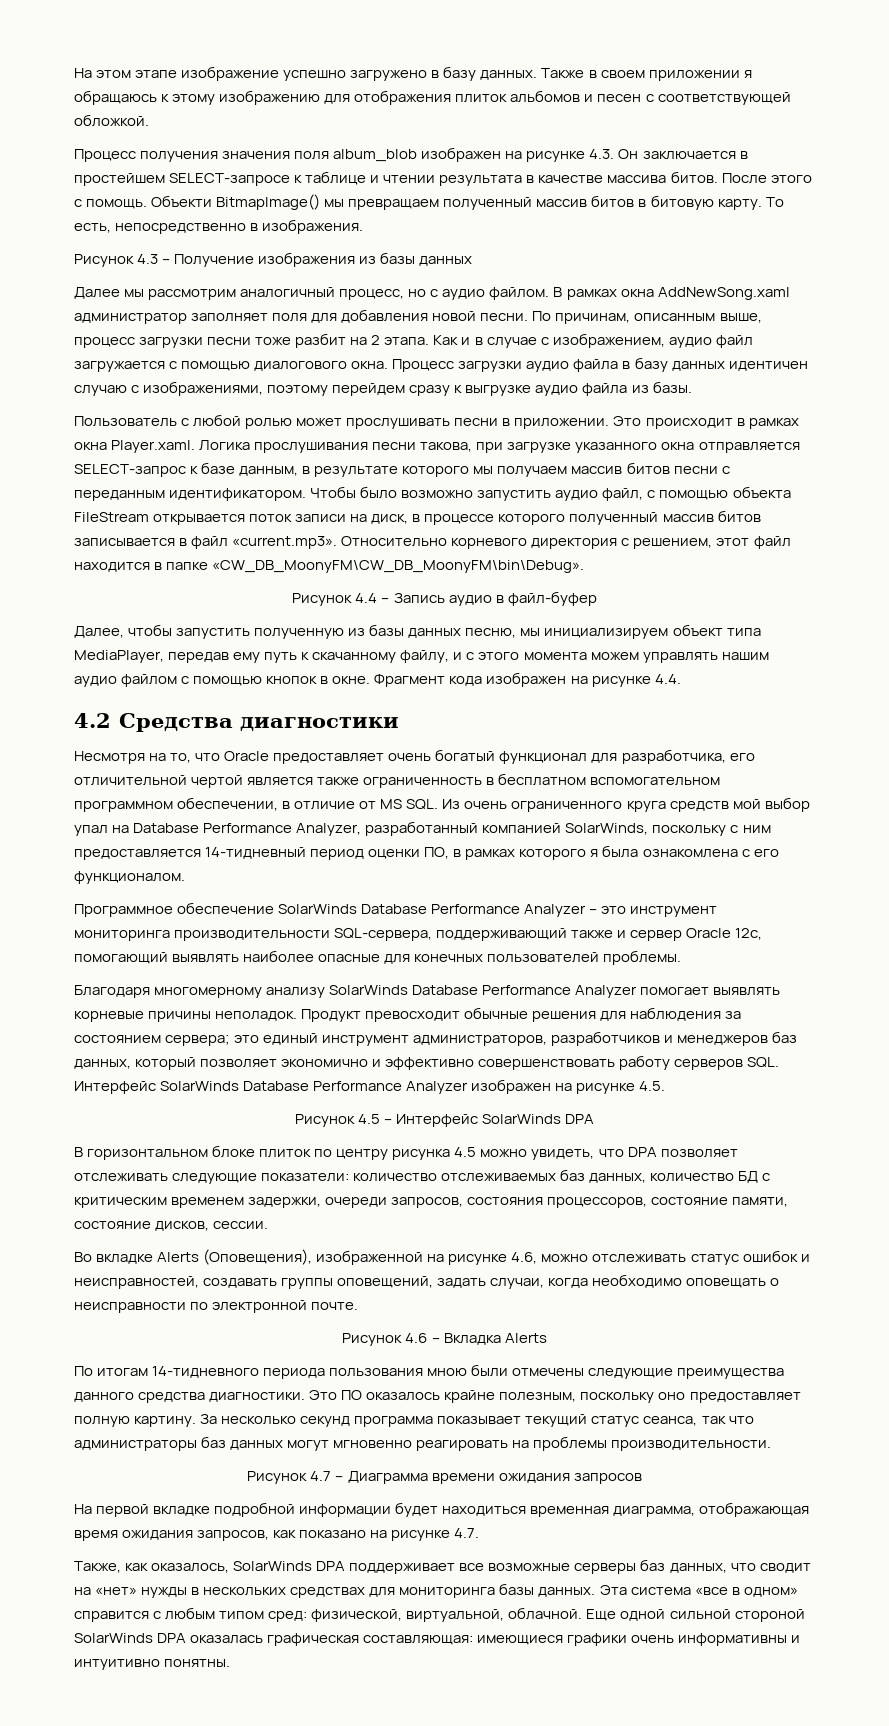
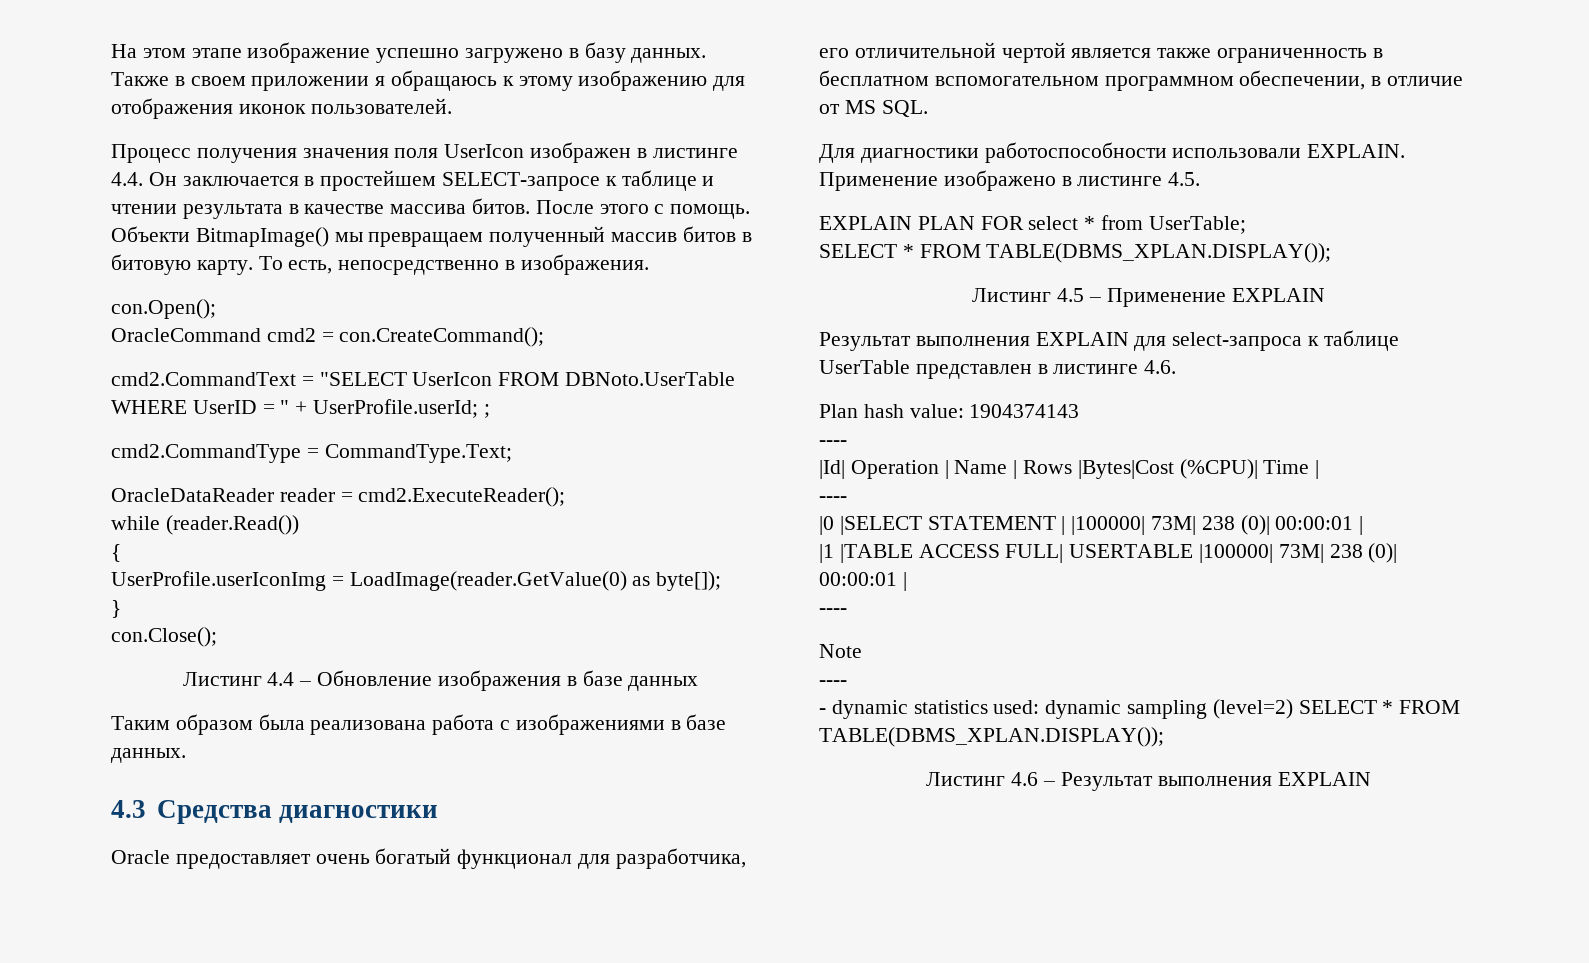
- Также в своем приложении я обращаюсь к этому изображению для отображения плиток альбомов и песен с соответствующей обложкой.
+ Также в своем приложении я обращаюсь к этому изображению для отображения иконок пользователей.
- Процесс получения значения поля album_blob изображен на рисунке 4.3. Он заключается в проcтейшем SELECT-запросе к таблице и чтении результата в качестве массива битов.
+ Процесс получения значения поля UserIcon изображен в листинге 4.4. Он заключается в проcтейшем SELECT-запросе к таблице и чтении результата в качестве массива битов.
- Рисунок 4.3 – Получение изображения из базы данных
- Далее мы рассмотрим аналогичный процесс, но с аудио файлом. В рамках окна AddNewSong.xaml администратор заполняет поля для добавления новой песни. По причинам, описанным выше, процесс загрузки песни тоже разбит на 2 этапа. Как и в случае с изображением, аудио файл загружается с помощью диалогового окна. Процесс загрузки аудио файла в базу данных идентичен случаю с изображениями, поэтому перейдем сразу к выгрузке аудио файла из базы.
- Пользователь с любой ролью может прослушивать песни в приложении. Это происходит в рамках окна Player.xaml. Логика прослушивания песни такова, при загрузке указанного окна отправляется SELECT-запрос к базе данным, в результате которого мы получаем массив битов песни с переданным идентификатором. Чтобы было возможно запустить аудио файл, с помощью объекта FileStream открывается поток записи на диск, в процессе которого полученный массив битов записывается в файл «current.mp3». Относительно корневого директория с решением, этот файл находится в папке «CW_DB_MoonyFM\CW_DB_MoonyFM\bin\Debug».
- Рисунок 4.4 – Запись аудио в файл-буфер
- Далее, чтобы запустить полученную из базы данных песню, мы инициализируем объект типа MediaPlayer, передав ему путь к скачанному файлу, и с этого момента можем управлять нашим аудио файлом с помощью кнопок в окне. Фрагмент кода изображен на рисунке 4.4.
- 4.2 Средства диагностики
- Несмотря на то, что Oracle предоставляет очень богатый функционал для разработчика, его отличительной чертой является также ограниченность в бесплатном вспомогательном программном обеспечении, в отличие от MS SQL. Из очень ограниченного круга средств мой выбор упал на Database Performance Analyzer, разработанный компанией SolarWinds, поскольку с ним предоставляется 14-тидневный период оценки ПО, в рамках которого я была ознакомлена с его функционалом.
- Программное обеспечение SolarWinds Database Performance Analyzer – это инструмент мониторинга производительности SQL-сервера, поддерживающий также и сервер Oracle 12c, помогающий выявлять наиболее опасные для конечных пользователей проблемы.
- Благодаря многомерному анализу SolarWinds Database Performance Analyzer помогает выявлять корневые причины неполадок. Продукт превосходит обычные решения для наблюдения за состоянием сервера; это единый инструмент администраторов, разработчиков и менеджеров баз данных, который позволяет экономично и эффективно совершенствовать работу серверов SQL. Интерфейс SolarWinds Database Performance Analyzer изображен на рисунке 4.5.
- Рисунок 4.5 – Интерфейс SolarWinds DPA
- В горизонтальном блоке плиток по центру рисунка 4.5 можно увидеть, что DPA позволяет отслеживать следующие показатели: количество отслеживаемых баз данных, количество БД с критическим временем задержки, очереди запросов, состояния процессоров, состояние памяти, состояние дисков, сессии.
- Во вкладке Alerts (Оповещения), изображенной на рисунке 4.6, можно отслеживать статус ошибок и неисправностей, создавать группы оповещений, задать случаи, когда необходимо оповещать о неисправности по электронной почте.
- Рисунок 4.6 – Вкладка Alerts
- По итогам 14-тидневного периода пользования мною были отмечены следующие преимущества данного средства диагностики. Это ПО оказалось крайне полезным, поскольку оно предоставляет полную картину. За несколько секунд программа показывает текущий статус сеанса, так что администраторы баз данных могут мгновенно реагировать на проблемы производительности.
- Рисунок 4.7 – Диаграмма времени ожидания запросов
- На первой вкладке подробной информации будет находиться временная диаграмма, отображающая время ожидания запросов, как показано на рисунке 4.7.
- Также, как оказалось, SolarWinds DPA поддерживает все возможные серверы баз данных, что сводит на «нет» нужды в нескольких средствах для мониторинга базы данных. Эта система «все в одном» справится с любым типом сред: физической, виртуальной, облачной. Еще одной сильной стороной SolarWinds DPA оказалась графическая составляющая: имеющиеся графики очень информативны и интуитивно понятны.
+ con.Open();
+ OracleCommand cmd2 = con.CreateCommand();
+ cmd2.CommandText = "SELECT UserIcon FROM DBNoto.UserTable WHERE UserID = " + UserProfile.userId; ;
+ cmd2.CommandType = CommandType.Text;
+ OracleDataReader reader = cmd2.ExecuteReader();
+ while (reader.Read())
+ {
+ UserProfile.userIconImg = LoadImage(reader.GetValue(0) as byte[]);
+ }
+ con.Close();
+ Листинг 4.4 – Обновление изображения в базе данных
+ Таким образом была реализована работа с изображениями в базе данных.
+ 4.3 Средства диагностики
+ Oracle предоставляет очень богатый функционал для разработчика, его отличительной чертой является также ограниченность в бесплатном вспомогательном программном обеспечении, в отличие от MS SQL.
+ Для диагностики работоспособности использовали EXPLAIN. Применение изображено в листинге 4.5.
+ EXPLAIN PLAN FOR select * from UserTable;
+ SELECT * FROM TABLE(DBMS_XPLAN.DISPLAY());
+ Листинг 4.5 – Применение EXPLAIN
+ Результат выполнения EXPLAIN для select-запроса к таблице UserTable представлен в листинге 4.6.
+ Plan hash value: 1904374143
+ ----
+ |Id| Operation | Name | Rows |Bytes|Cost (%CPU)| Time |
+ ----
+ |0 |SELECT STATEMENT | |100000| 73M| 238 (0)| 00:00:01 |
+ |1 |TABLE ACCESS FULL| USERTABLE |100000| 73M| 238 (0)| 00:00:01 |
+ ----
+ Note
+ ----
+ - dynamic statistics used: dynamic sampling (level=2) SELECT * FROM TABLE(DBMS_XPLAN.DISPLAY());
+ Листинг 4.6 – Результат выполнения EXPLAIN

